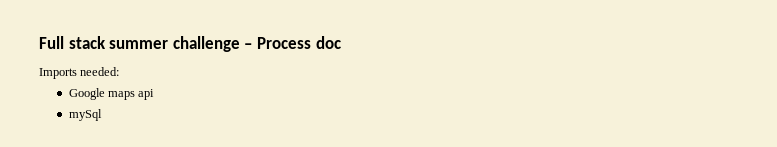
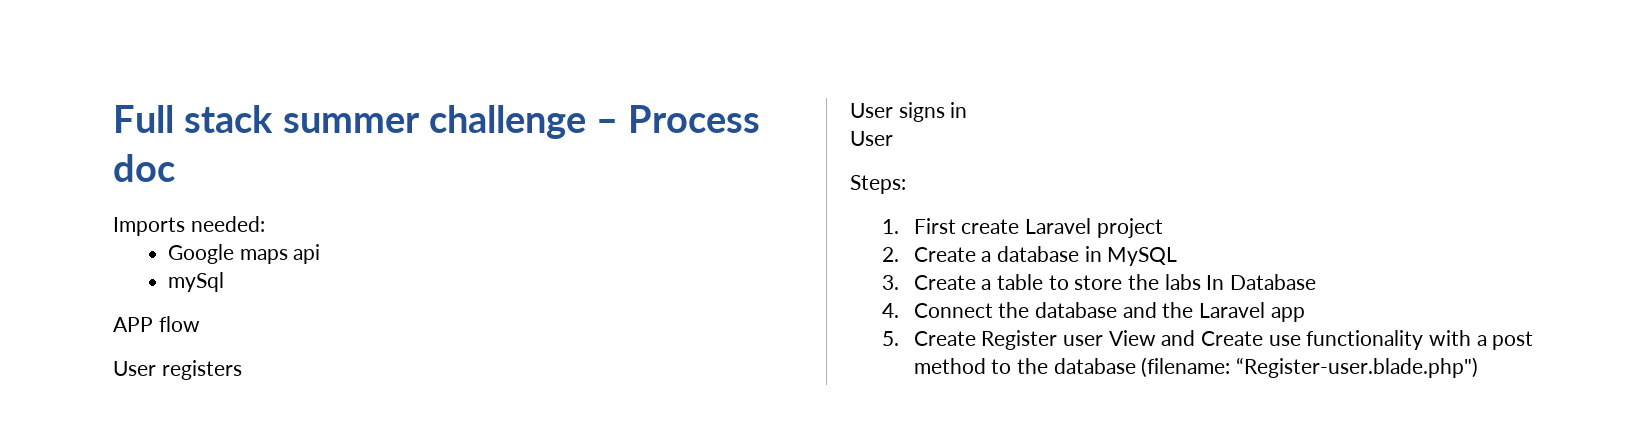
+ APP flow
+ User registers
+ User signs in
+ User
+ Steps:
+ 1. First create Laravel project
+ 2. Create a database in MySQL
+ 3. Create a table to store the labs In Database
+ 4. Connect the database and the Laravel app
+ 5. Create Register user View and Create use functionality with a post method to the database (filename: “Register-user.blade.php")

